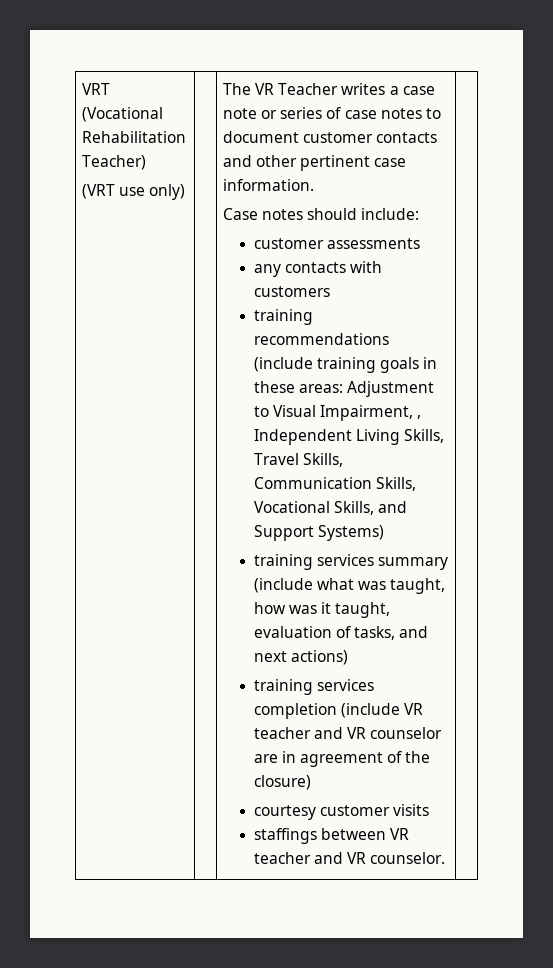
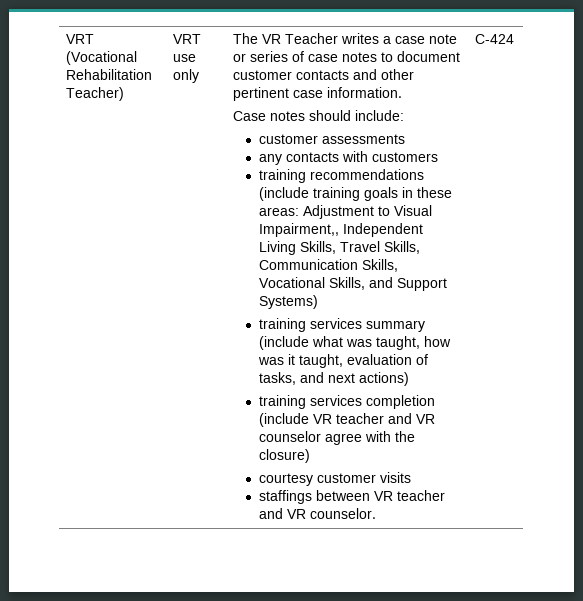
- (VRT use only)
+ VRT use only
- training recommendations (include training goals in these areas: Adjustment to Visual Impairment, , Independent Living Skills, Travel Skills, Communication Skills, Vocational Skills, and Support Systems)
+ training recommendations (include training goals in these areas: Adjustment to Visual Impairment,, Independent Living Skills, Travel Skills, Communication Skills, Vocational Skills, and Support Systems)
- training services completion (include VR teacher and VR counselor are in agreement of the closure)
+ training services completion (include VR teacher and VR counselor agree with the closure)
+ C-424

